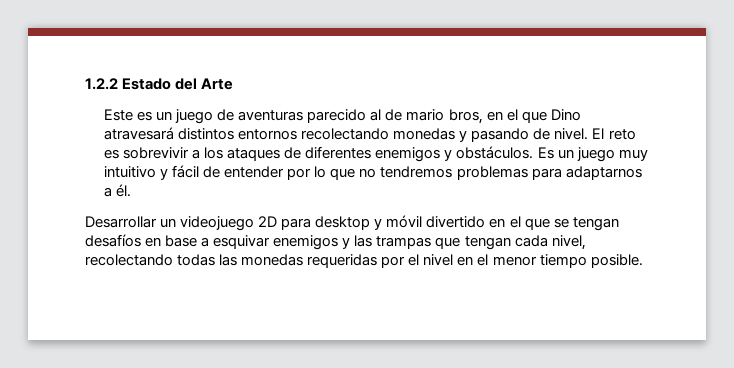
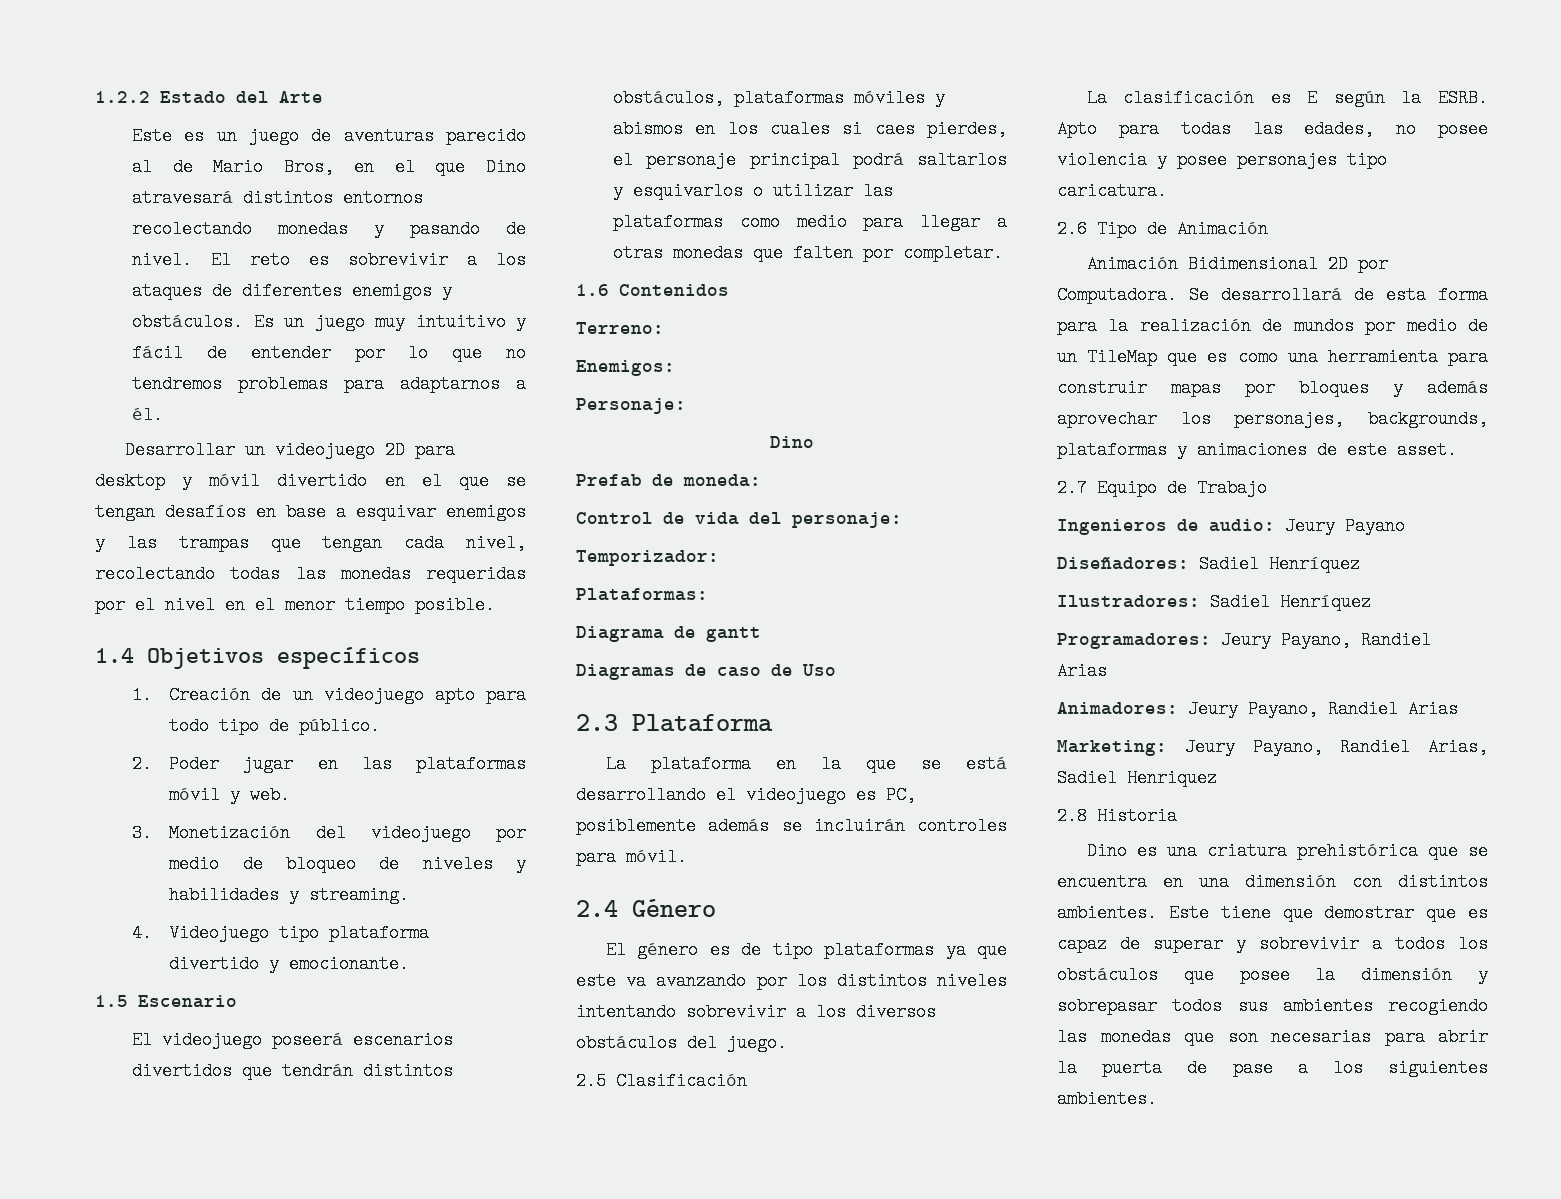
- Este es un juego de aventuras parecido al de mario bros, en el que Dino atravesará distintos entornos recolectando monedas y pasando de nivel.
+ Este es un juego de aventuras parecido al de Mario Bros, en el que Dino atravesará distintos entornos recolectando monedas y pasando de nivel.
+ 1.4 Objetivos específicos
+ 1. Creación de un videojuego apto para todo tipo de público.
+ 2. Poder jugar en las plataformas móvil y web.
+ 3. Monetización del videojuego por medio de bloqueo de niveles y habilidades y streaming.
+ 4. Videojuego tipo plataforma divertido y emocionante.
+ 1.5 Escenario
+ El videojuego poseerá escenarios divertidos que tendrán distintos obstáculos, plataformas móviles y abismos en los cuales si caes pierdes, el personaje principal podrá saltarlos y esquivarlos o utilizar las plataformas como medio para llegar a otras monedas que falten por completar.
+ 1.6 Contenidos
+ Terreno:
+ Enemigos:
+ Personaje:
+ Dino
+ Prefab de moneda:
+ Control de vida del personaje:
+ Temporizador:
+ Plataformas:
+ Diagrama de gantt
+ Diagramas de caso de Uso
+ 2.3 Plataforma
+ La plataforma en la que se está desarrollando el videojuego es PC, posiblemente además se incluirán controles para móvil.
+ 2.4 Género
+ El género es de tipo plataformas ya que este va avanzando por los distintos niveles intentando sobrevivir a los diversos obstáculos del juego.
+ 2.5 Clasificación
+ La clasificación es E según la ESRB. Apto para todas las edades, no posee violencia y posee personajes tipo caricatura.
+ 2.6 Tipo de Animación
+ Animación Bidimensional 2D por Computadora. Se desarrollará de esta forma para la realización de mundos por medio de un TileMap que es como una herramienta para construir mapas por bloques y además aprovechar los personajes, backgrounds, plataformas y animaciones de este asset.
+ 2.7 Equipo de Trabajo
+ Ingenieros de audio: Jeury Payano
+ Diseñadores: Sadiel Henríquez
+ Ilustradores: Sadiel Henríquez
+ Programadores: Jeury Payano, Randiel Arias
+ Animadores: Jeury Payano, Randiel Arias
+ Marketing: Jeury Payano, Randiel Arias, Sadiel Henriquez
+ 2.8 Historia
+ Dino es una criatura prehistórica que se encuentra en una dimensión con distintos ambientes. Este tiene que demostrar que es capaz de superar y sobrevivir a todos los obstáculos que posee la dimensión y sobrepasar todos sus ambientes recogiendo las monedas que son necesarias para abrir la puerta de pase a los siguientes ambientes.

